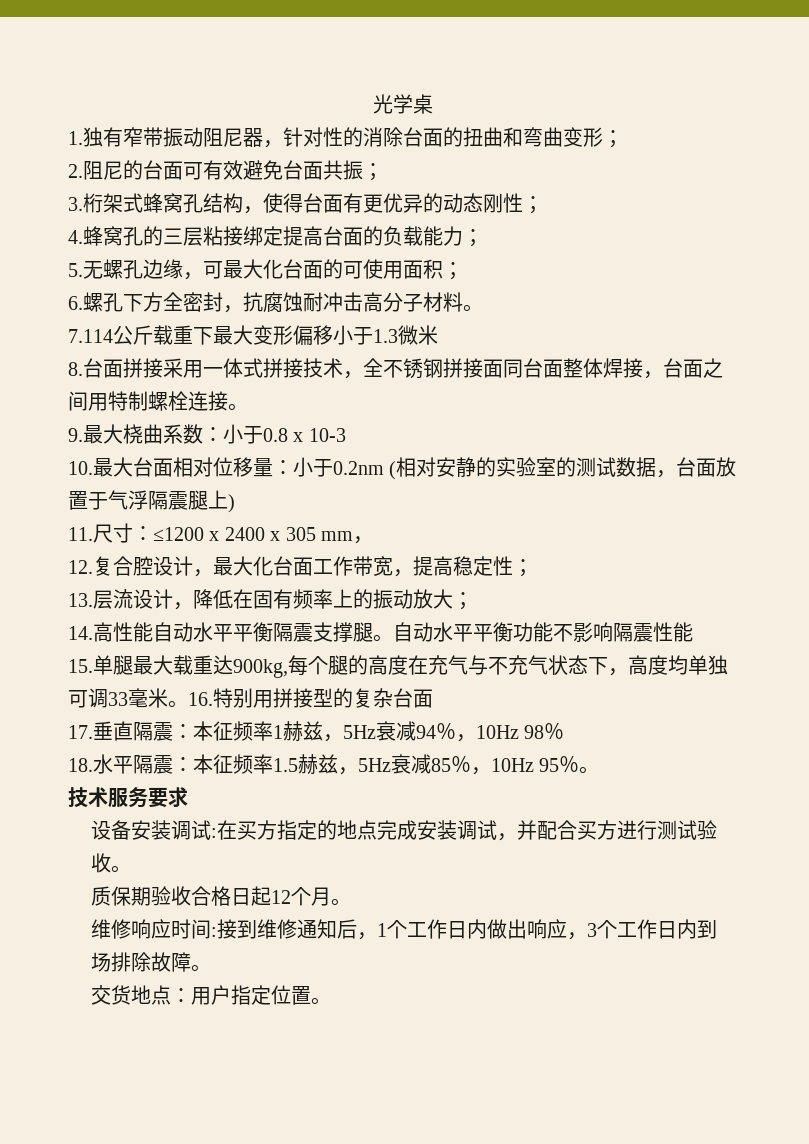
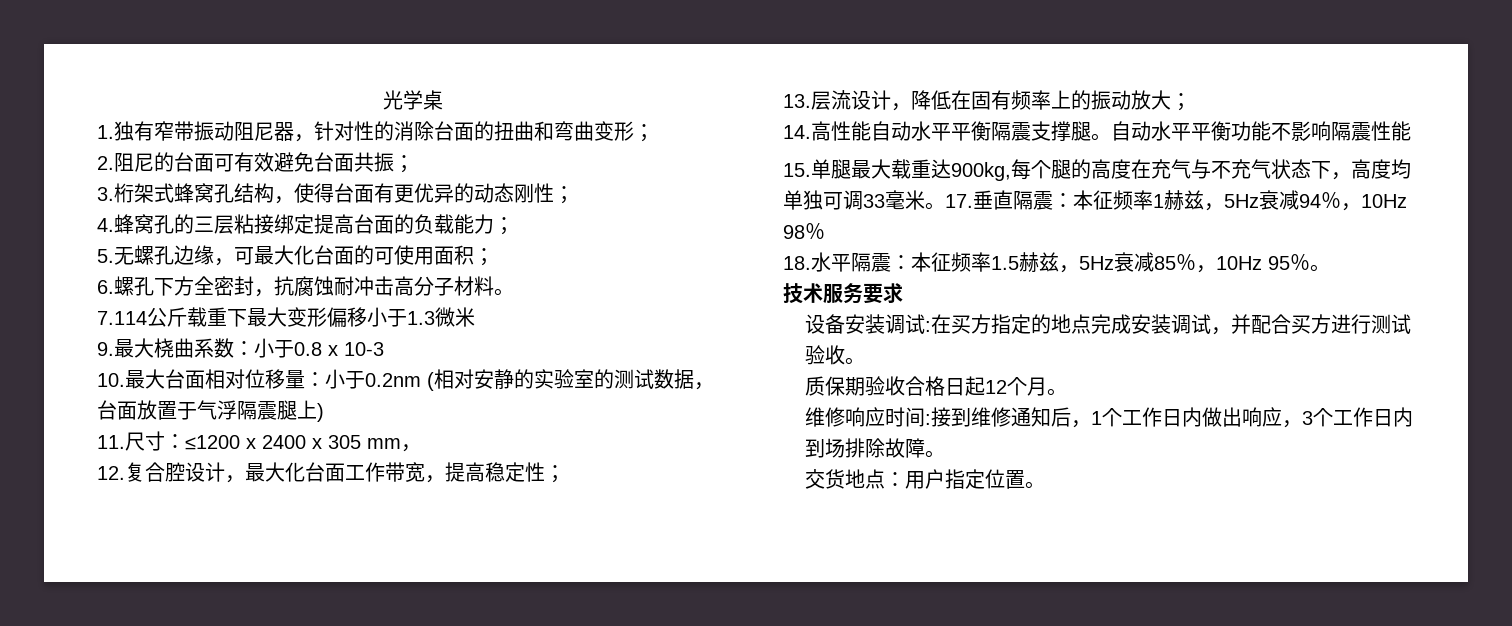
- 8.台面拼接采用一体式拼接技术，全不锈钢拼接面同台面整体焊接，台面之间用特制螺栓连接。
- 15.单腿最大载重达900kg,每个腿的高度在充气与不充气状态下，高度均单独可调33毫米。16.特别用拼接型的复杂台面
- 17.垂直隔震：本征频率1赫兹，5Hz衰减94％，10Hz 98％
+ 15.单腿最大载重达900kg,每个腿的高度在充气与不充气状态下，高度均单独可调33毫米。17.垂直隔震：本征频率1赫兹，5Hz衰减94％，10Hz 98％

